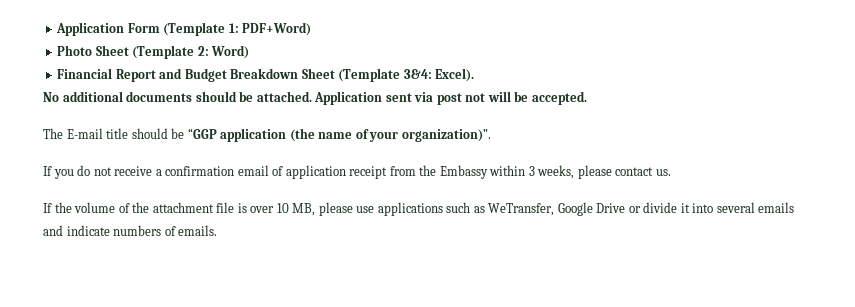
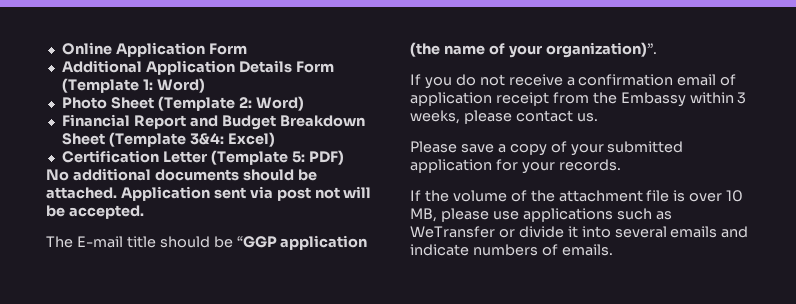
- Application Form (Template 1: PDF+Word)
+ Online Application Form
+ Additional Application Details Form (Template 1: Word)
- Financial Report and Budget Breakdown Sheet (Template 3&4: Excel).
+ Financial Report and Budget Breakdown Sheet (Template 3&4: Excel)
+ Certification Letter (Template 5: PDF)
+ Please save a copy of your submitted application for your records.
- If the volume of the attachment file is over 10 MB, please use applications such as WeTransfer, Google Drive or divide it into several emails and indicate numbers of emails.
+ If the volume of the attachment file is over 10 MB, please use applications such as WeTransfer or divide it into several emails and indicate numbers of emails.

